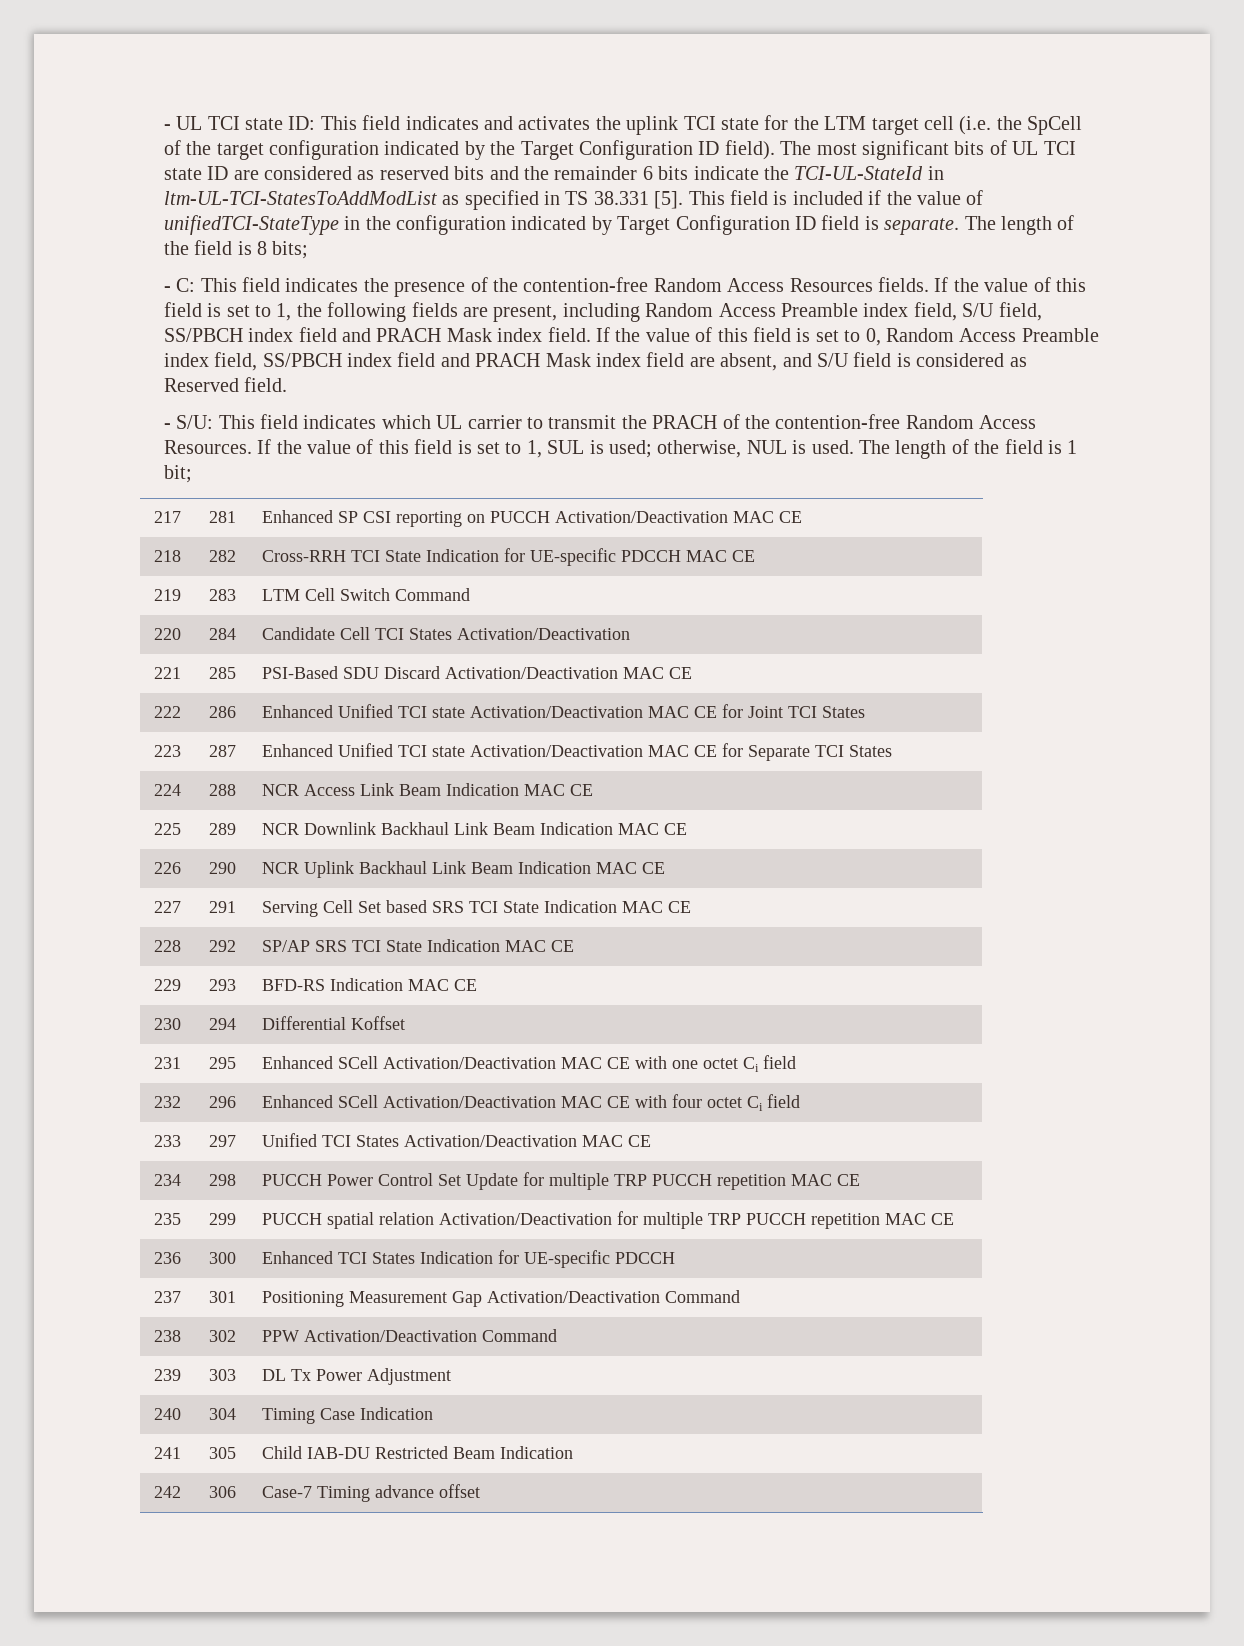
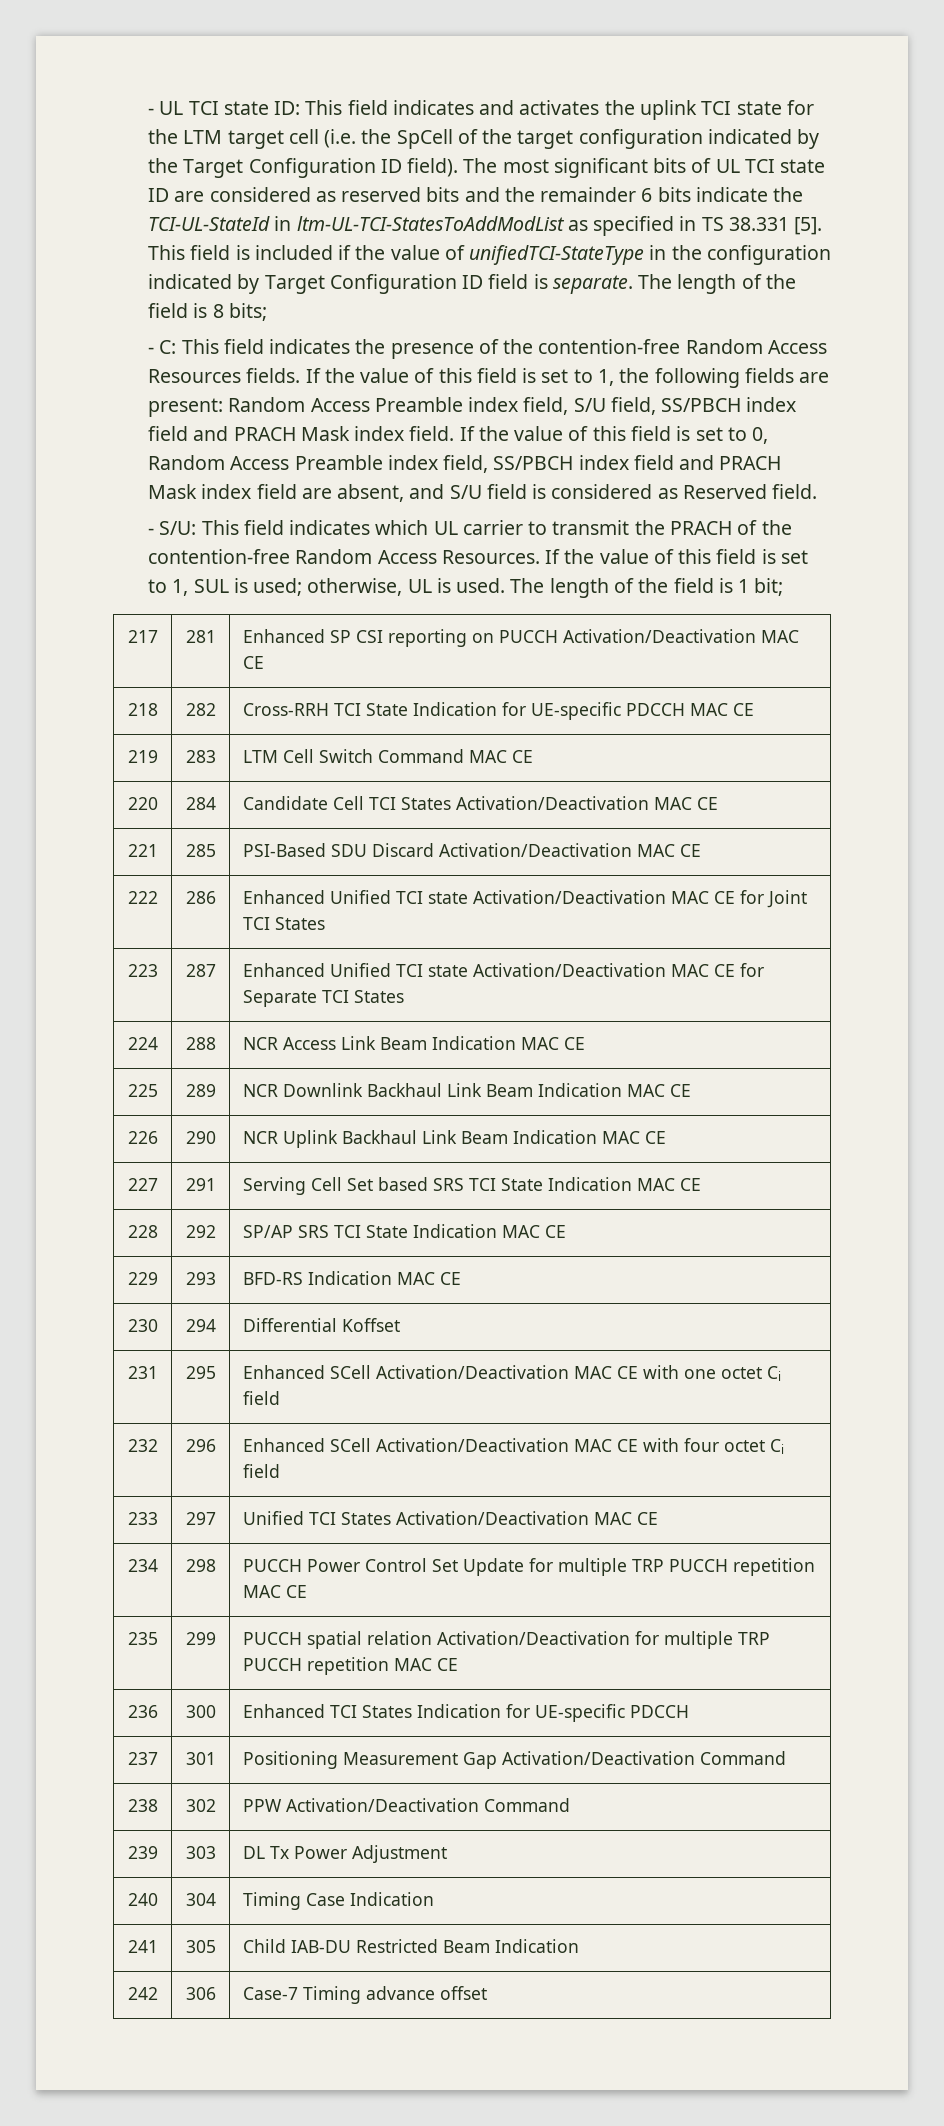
- If the value of this field is set to 1, the following fields are present, including Random Access Preamble index field, S/U field, SS/PBCH index field and PRACH Mask index field.
+ If the value of this field is set to 1, the following fields are present: Random Access Preamble index field, S/U field, SS/PBCH index field and PRACH Mask index field.
- If the value of this field is set to 1, SUL is used; otherwise, NUL is used.
+ If the value of this field is set to 1, SUL is used; otherwise, UL is used.
- 219 | 283 | LTM Cell Switch Command
+ 219 | 283 | LTM Cell Switch Command MAC CE
- 220 | 284 | Candidate Cell TCI States Activation/Deactivation
+ 220 | 284 | Candidate Cell TCI States Activation/Deactivation MAC CE

